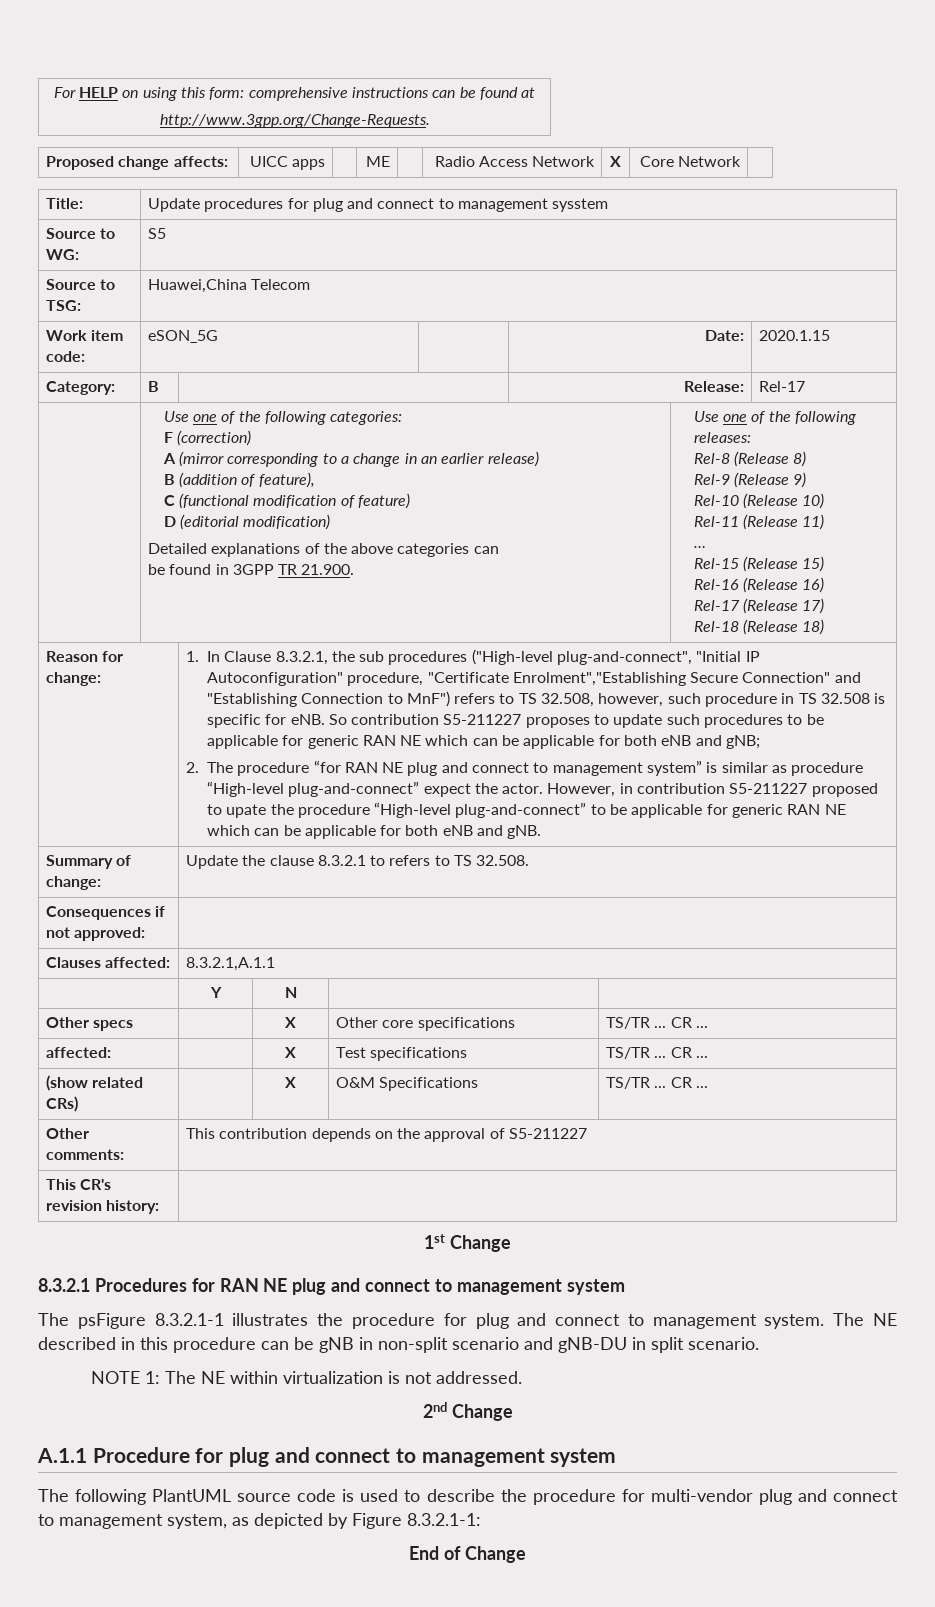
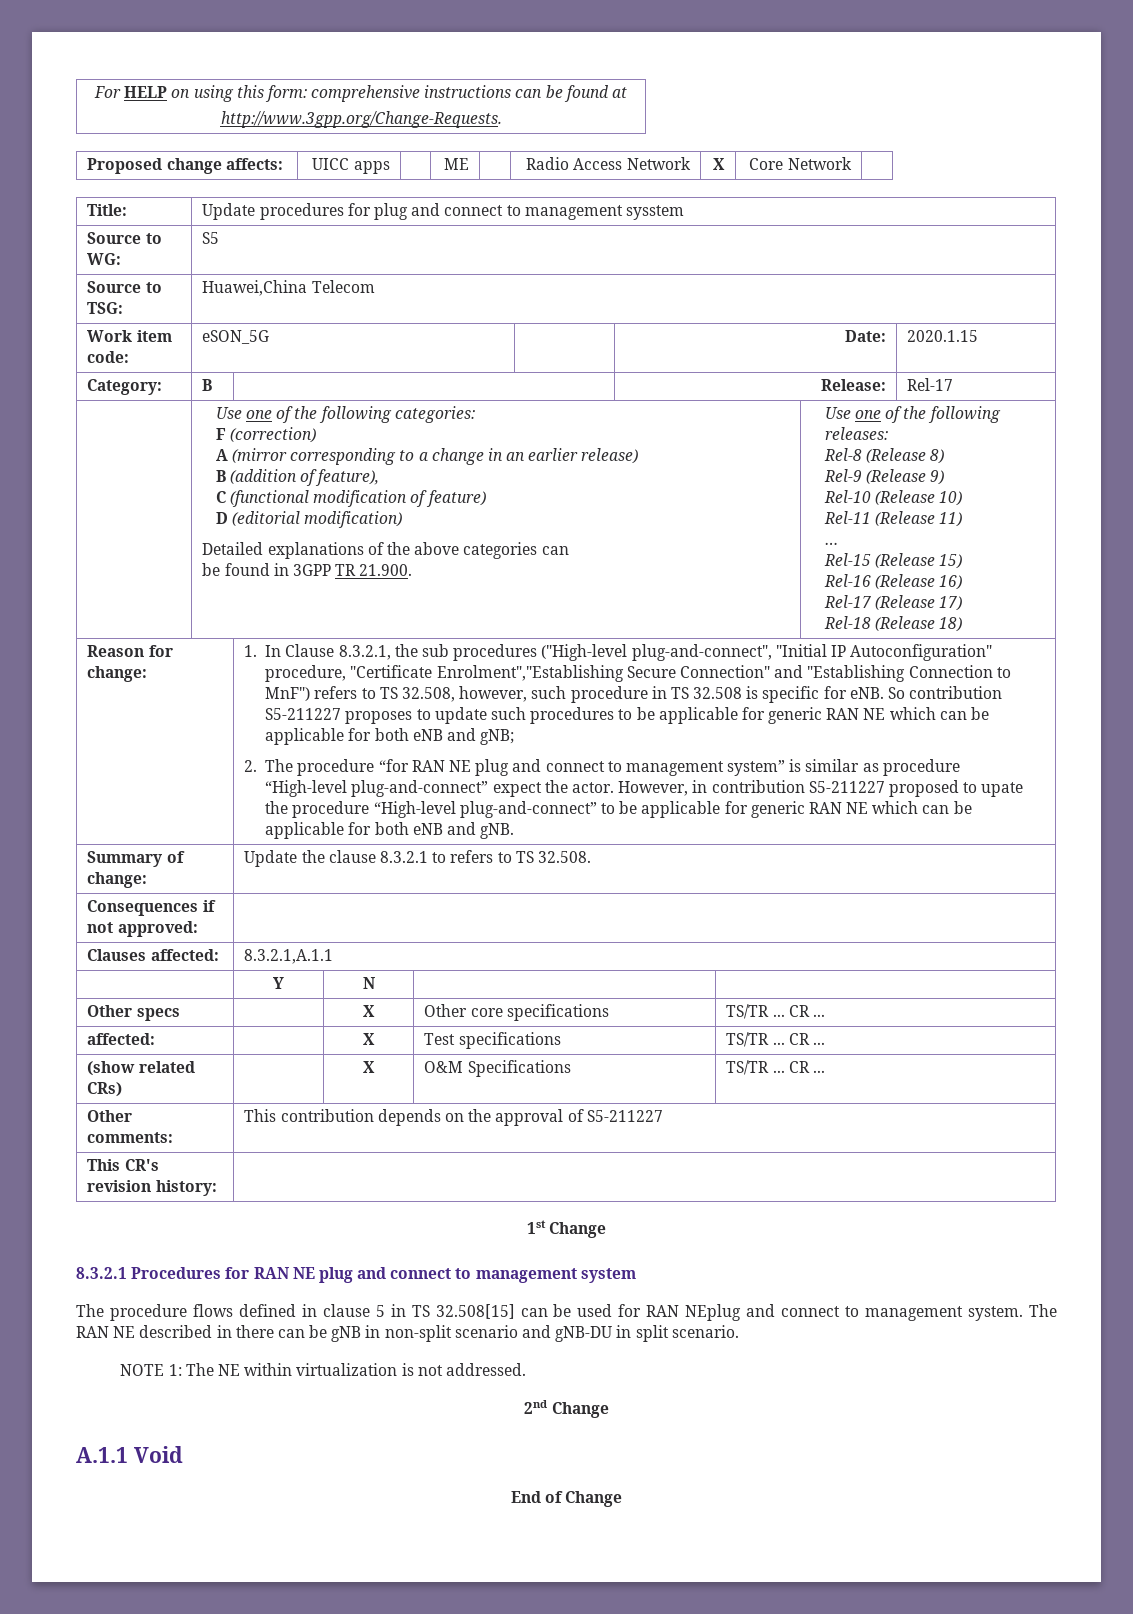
- The psFigure 8.3.2.1-1 illustrates the procedure for plug and connect to management system.
+ The procedure flows defined in clause 5 in TS 32.508[15] can be used for RAN NEplug and connect to management system.
- The NE described in this procedure can be gNB in non-split scenario and gNB-DU in split scenario.
+ The RAN NE described in there can be gNB in non-split scenario and gNB-DU in split scenario.
- A.1.1 Procedure for plug and connect to management system
- The following PlantUML source code is used to describe the procedure for multi-vendor plug and connect to management system, as depicted by Figure 8.3.2.1-1:
+ A.1.1 Void

